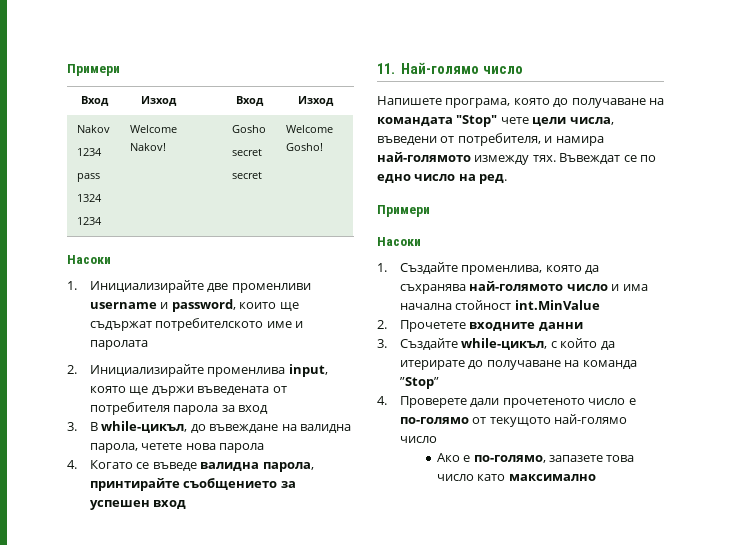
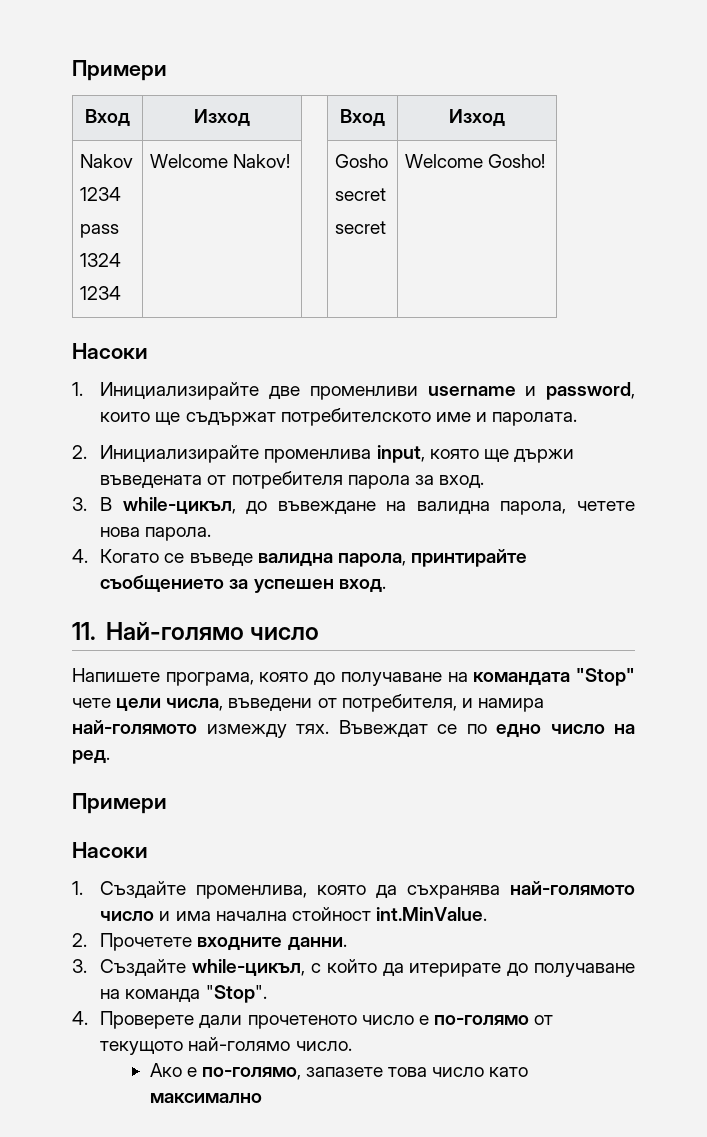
- 1. Инициализирайте две променливи username и password, които ще съдържат потребителското име и паролата
+ 1. Инициализирайте две променливи username и password, които ще съдържат потребителското име и паролата.
- 2. Инициализирайте променлива input, която ще държи въведената от потребителя парола за вход
+ 2. Инициализирайте променлива input, която ще държи въведената от потребителя парола за вход.
- 3. В while-цикъл, до въвеждане на валидна парола, четете нова парола
+ 3. В while-цикъл, до въвеждане на валидна парола, четете нова парола.
- 4. Когато се въведе валидна парола, принтирайте съобщението за успешен вход
+ 4. Когато се въведе валидна парола, принтирайте съобщението за успешен вход.
- 1. Създайте променлива, която да съхранява най-голямото число и има начална стойност int.MinValue
+ 1. Създайте променлива, която да съхранява най-голямото число и има начална стойност int.MinValue.
- 2. Прочетете входните данни
+ 2. Прочетете входните данни.
- 3. Създайте while-цикъл, с който да итерирате до получаване на команда ”Stop”
+ 3. Създайте while-цикъл, с който да итерирате до получаване на команда "Stop".
- 4. Проверете дали прочетеното число е по-голямо от текущото най-голямо число
+ 4. Проверете дали прочетеното число е по-голямо от текущото най-голямо число.

